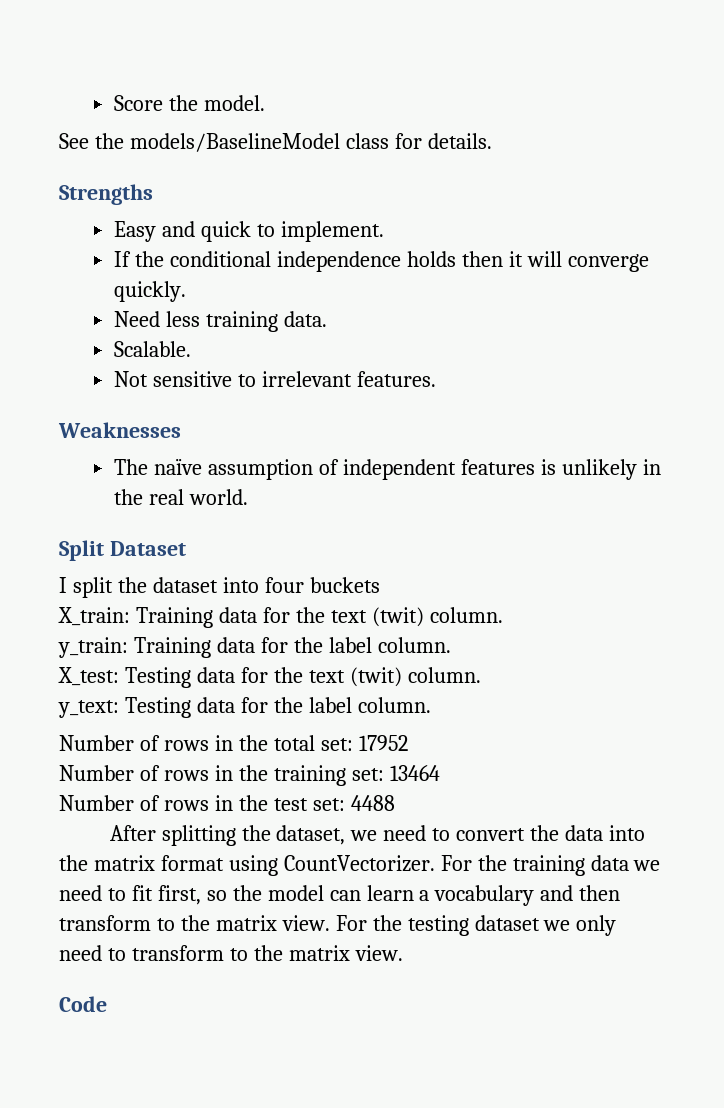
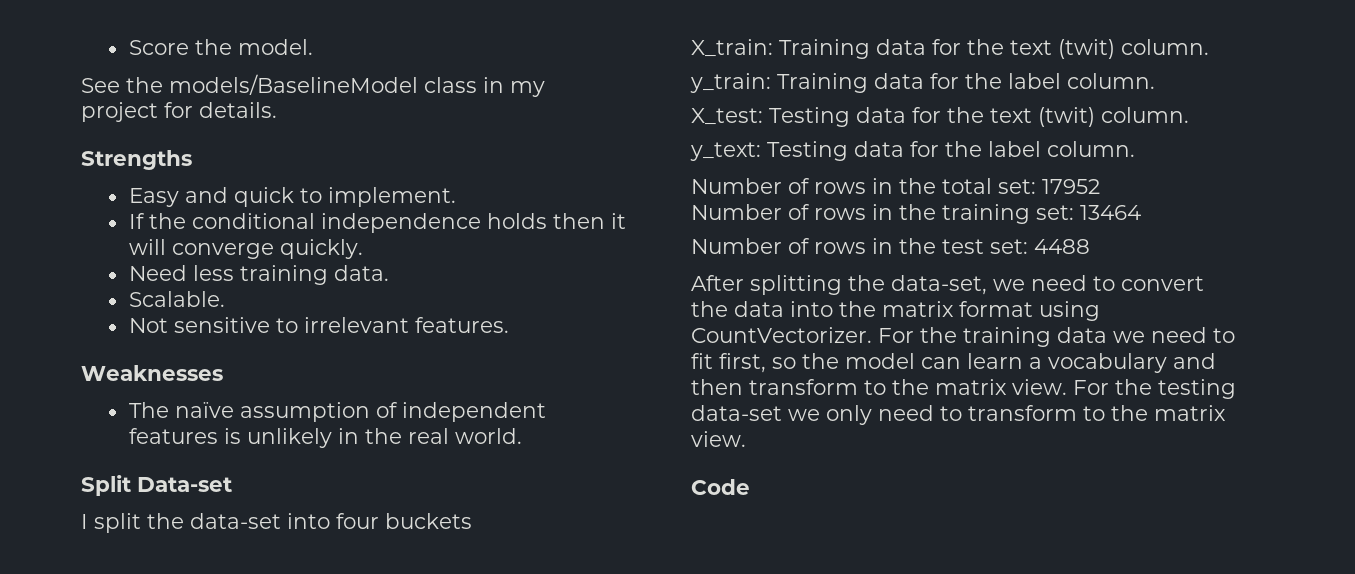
- See the models/BaselineModel class for details.
+ See the models/BaselineModel class in my project for details.
- Split Dataset
+ Split Data-set
- I split the dataset into four buckets
+ I split the data-set into four buckets
- After splitting the dataset, we need to convert the data into the matrix format using CountVectorizer.
+ After splitting the data-set, we need to convert the data into the matrix format using CountVectorizer.
- For the testing dataset we only need to transform to the matrix view.
+ For the testing data-set we only need to transform to the matrix view.

